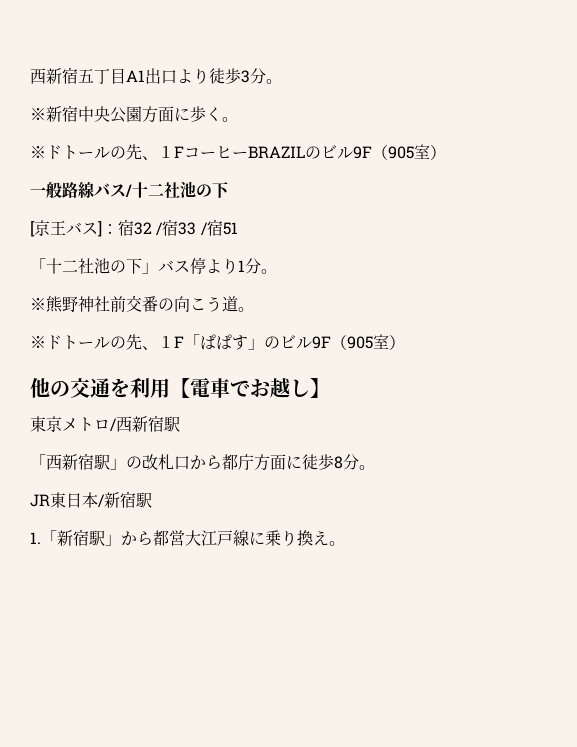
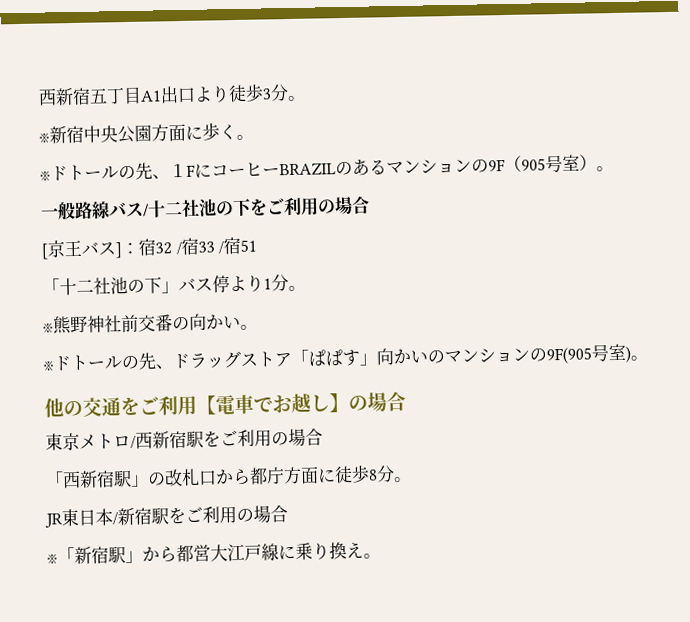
- ※ドトールの先、１FコーヒーBRAZILのビル9F（905室）
+ ※ドトールの先、１FにコーヒーBRAZILのあるマンションの9F（905号室）。
- 一般路線バス/十二社池の下
+ 一般路線バス/十二社池の下をご利用の場合
- ※熊野神社前交番の向こう道。
- ※ドトールの先、１F「ぱぱす」のビル9F（905室）
+ ※熊野神社前交番の向かい。
+ ※ドトールの先、ドラッグストア「ぱぱす」向かいのマンションの9F(905号室)。
- 他の交通を利用【電車でお越し】
+ 他の交通をご利用【電車でお越し】の場合
- 東京メトロ/西新宿駅
+ 東京メトロ/西新宿駅をご利用の場合
- JR東日本/新宿駅
- 1.「新宿駅」から都営大江戸線に乗り換え。
+ JR東日本/新宿駅をご利用の場合
+ ※「新宿駅」から都営大江戸線に乗り換え。

